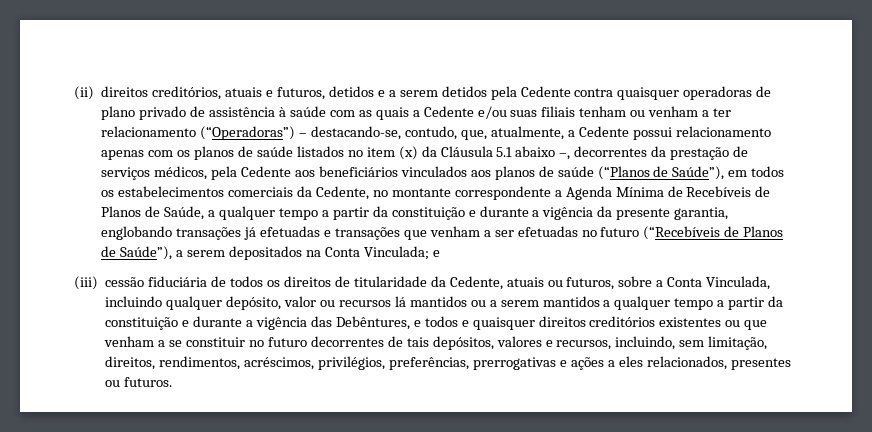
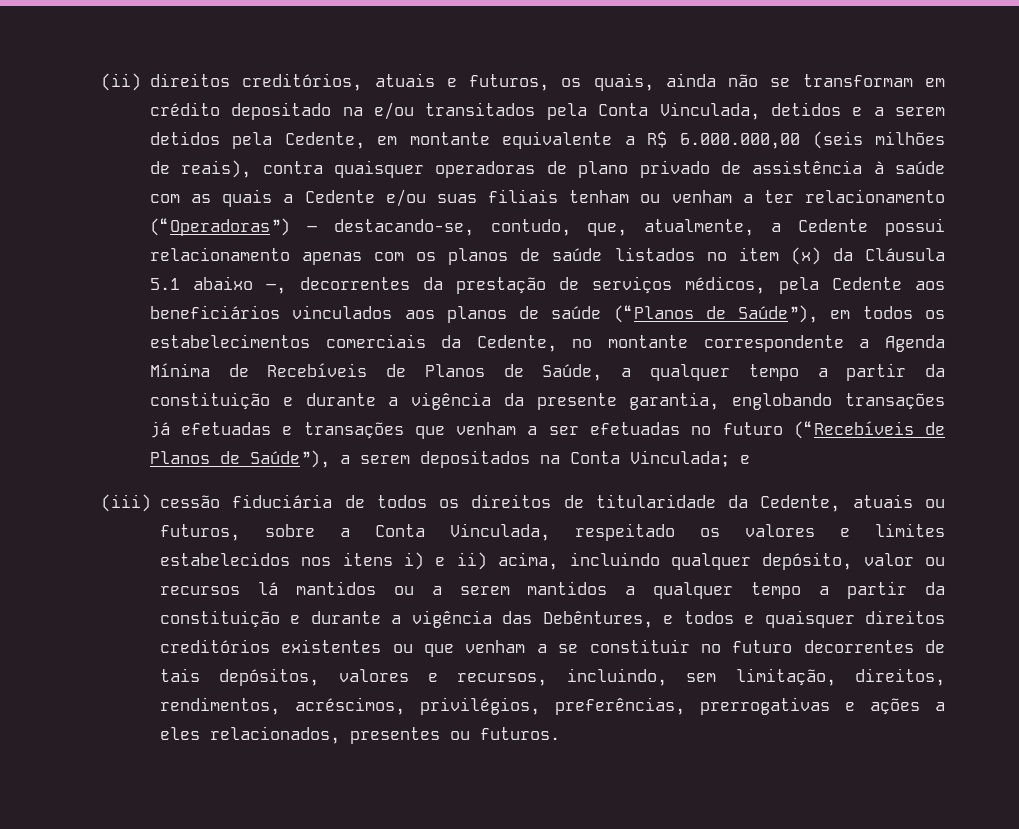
- (ii) direitos creditórios, atuais e futuros, detidos e a serem detidos pela Cedente contra quaisquer operadoras de plano privado de assistência à saúde com as quais a Cedente e/ou suas filiais tenham ou venham a ter relacionamento (“Operadoras”) – destacando-se, contudo, que, atualmente, a Cedente possui relacionamento apenas com os planos de saúde listados no item (x) da Cláusula 5.1 abaixo –, decorrentes da prestação de serviços médicos, pela Cedente aos beneficiários vinculados aos planos de saúde (“Planos de Saúde”), em todos os estabelecimentos comerciais da Cedente, no montante correspondente a Agenda Mínima de Recebíveis de Planos de Saúde, a qualquer tempo a partir da constituição e durante a vigência da presente garantia, englobando transações já efetuadas e transações que venham a ser efetuadas no futuro (“Recebíveis de Planos de Saúde”), a serem depositados na Conta Vinculada;
+ (ii) direitos creditórios, atuais e futuros, os quais, ainda não se transformam em crédito depositado na e/ou transitados pela Conta Vinculada, detidos e a serem detidos pela Cedente, em montante equivalente a R$ 6.000.000,00 (seis milhões de reais), contra quaisquer operadoras de plano privado de assistência à saúde com as quais a Cedente e/ou suas filiais tenham ou venham a ter relacionamento (“Operadoras”) – destacando-se, contudo, que, atualmente, a Cedente possui relacionamento apenas com os planos de saúde listados no item (x) da Cláusula 5.1 abaixo –, decorrentes da prestação de serviços médicos, pela Cedente aos beneficiários vinculados aos planos de saúde (“Planos de Saúde”), em todos os estabelecimentos comerciais da Cedente, no montante correspondente a Agenda Mínima de Recebíveis de Planos de Saúde, a qualquer tempo a partir da constituição e durante a vigência da presente garantia, englobando transações já efetuadas e transações que venham a ser efetuadas no futuro (“Recebíveis de Planos de Saúde”), a serem depositados na Conta Vinculada;
- (iii) cessão fiduciária de todos os direitos de titularidade da Cedente, atuais ou futuros, sobre a Conta Vinculada, incluindo qualquer depósito, valor ou recursos lá mantidos ou a serem mantidos a qualquer tempo a partir da constituição e durante a vigência das Debêntures, e todos e quaisquer direitos creditórios existentes ou que venham a se constituir no futuro decorrentes de tais depósitos, valores e recursos, incluindo, sem limitação, direitos, rendimentos, acréscimos, privilégios, preferências, prerrogativas e ações a eles relacionados, presentes ou futuros.
+ (iii) cessão fiduciária de todos os direitos de titularidade da Cedente, atuais ou futuros, sobre a Conta Vinculada, respeitado os valores e limites estabelecidos nos itens i) e ii) acima, incluindo qualquer depósito, valor ou recursos lá mantidos ou a serem mantidos a qualquer tempo a partir da constituição e durante a vigência das Debêntures, e todos e quaisquer direitos creditórios existentes ou que venham a se constituir no futuro decorrentes de tais depósitos, valores e recursos, incluindo, sem limitação, direitos, rendimentos, acréscimos, privilégios, preferências, prerrogativas e ações a eles relacionados, presentes ou futuros.

